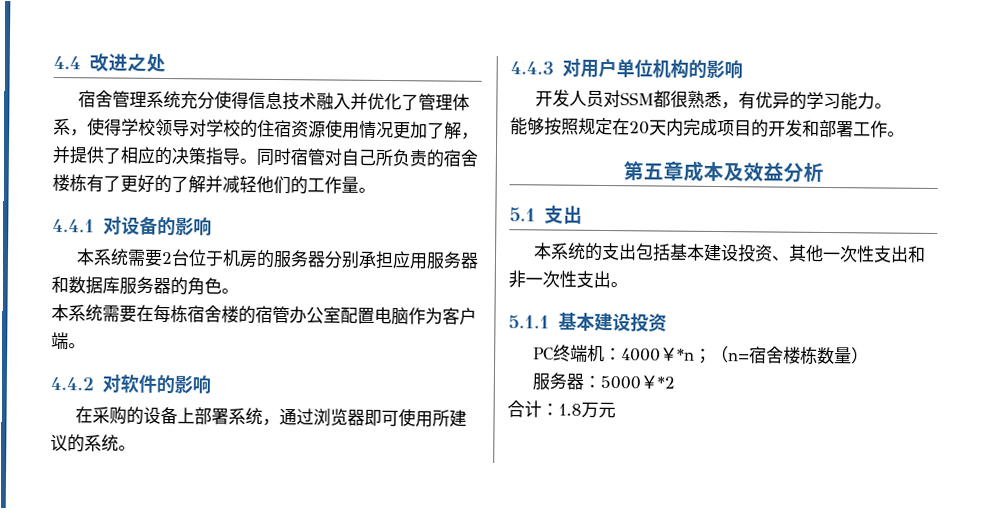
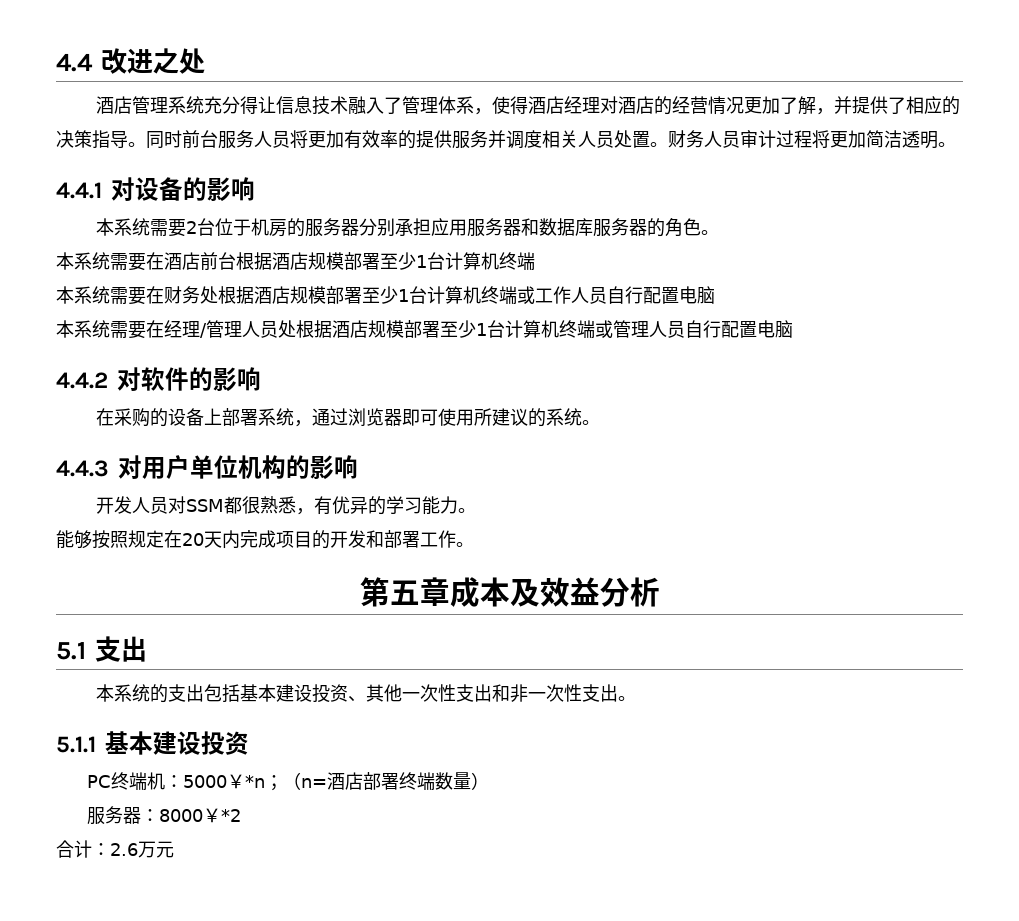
- 宿舍管理系统充分使得信息技术融入并优化了管理体系，使得学校领导对学校的住宿资源使用情况更加了解，并提供了相应的决策指导。
+ 酒店管理系统充分得让信息技术融入了管理体系，使得酒店经理对酒店的经营情况更加了解，并提供了相应的决策指导。
- 同时宿管对自己所负责的宿舍楼栋有了更好的了解并减轻他们的工作量。
+ 同时前台服务人员将更加有效率的提供服务并调度相关人员处置。财务人员审计过程将更加简洁透明。
- 本系统需要在每栋宿舍楼的宿管办公室配置电脑作为客户端。
+ 本系统需要在酒店前台根据酒店规模部署至少1台计算机终端
+ 本系统需要在财务处根据酒店规模部署至少1台计算机终端或工作人员自行配置电脑
+ 本系统需要在经理/管理人员处根据酒店规模部署至少1台计算机终端或管理人员自行配置电脑
- PC终端机：4000￥*n；（n=宿舍楼栋数量）
+ PC终端机：5000￥*n；（n=酒店部署终端数量）
- 服务器：5000￥*2
+ 服务器：8000￥*2
- 合计：1.8万元
+ 合计：2.6万元

